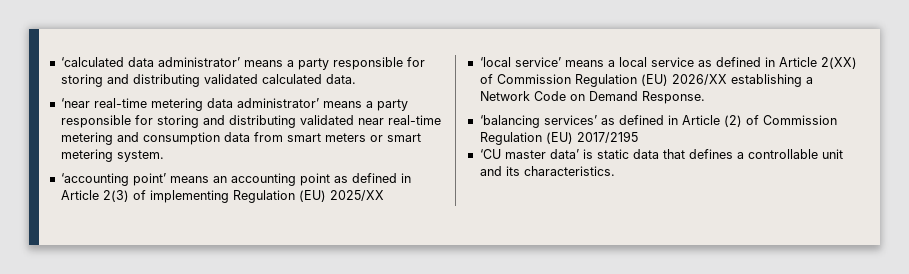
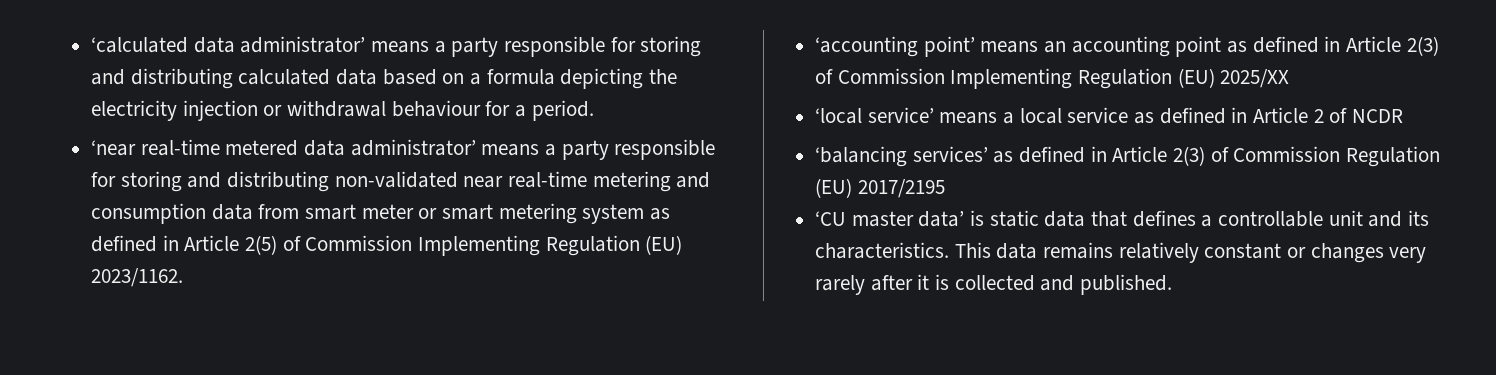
- ‘calculated data administrator’ means a party responsible for storing and distributing validated calculated data.
+ ‘calculated data administrator’ means a party responsible for storing and distributing calculated data based on a formula depicting the electricity injection or withdrawal behaviour for a period.
- ‘near real-time metering data administrator’ means a party responsible for storing and distributing validated near real-time metering and consumption data from smart meters or smart metering system.
+ ‘near real-time metered data administrator’ means a party responsible for storing and distributing non-validated near real-time metering and consumption data from smart meter or smart metering system as defined in Article 2(5) of Commission Implementing Regulation (EU) 2023/1162.
- ‘accounting point’ means an accounting point as defined in Article 2(3) of implementing Regulation (EU) 2025/XX
+ ‘accounting point’ means an accounting point as defined in Article 2(3) of Commission Implementing Regulation (EU) 2025/XX
- ‘local service’ means a local service as defined in Article 2(XX) of Commission Regulation (EU) 2026/XX establishing a Network Code on Demand Response.
+ ‘local service’ means a local service as defined in Article 2 of NCDR
- ‘balancing services’ as defined in Article (2) of Commission Regulation (EU) 2017/2195
+ ‘balancing services’ as defined in Article 2(3) of Commission Regulation (EU) 2017/2195
+ This data remains relatively constant or changes very rarely after it is collected and published.

